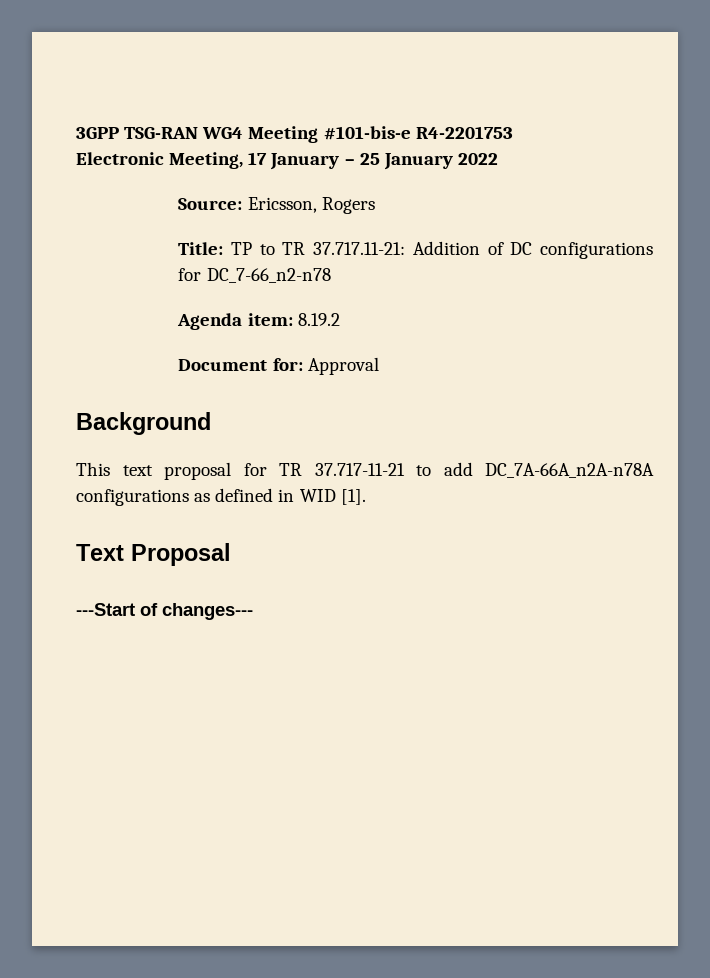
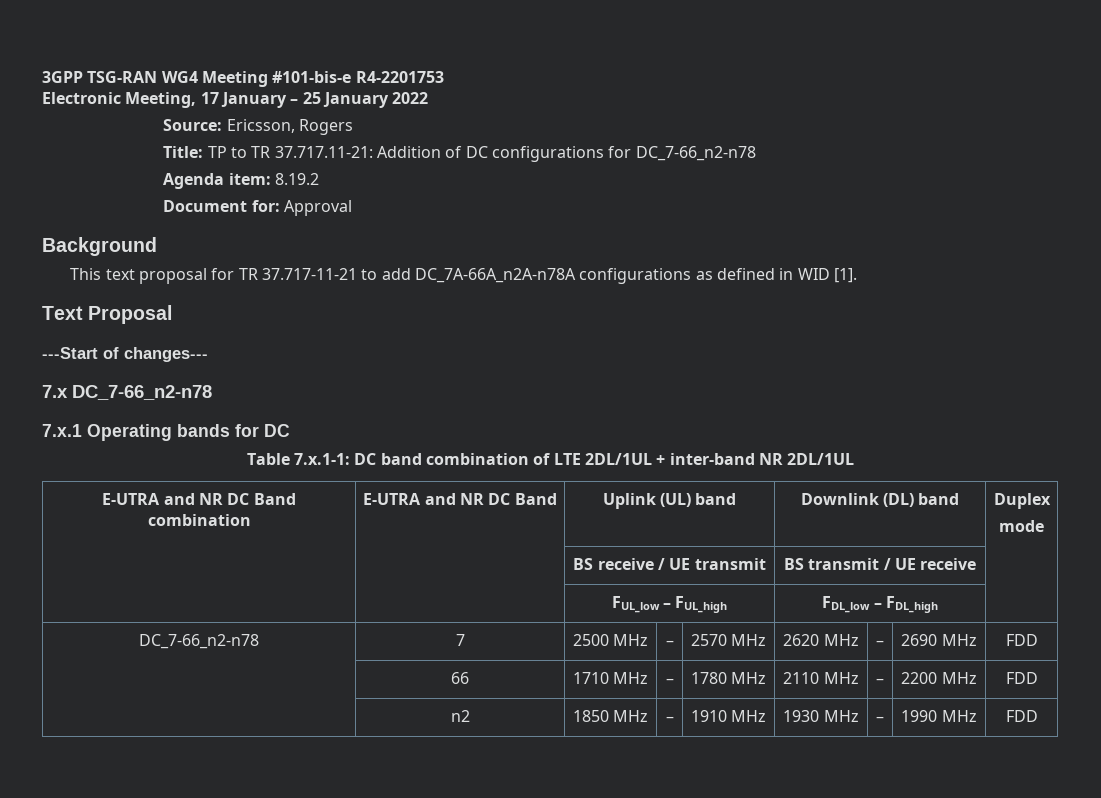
+ 7.x DC_7-66_n2-n78
+ 7.x.1 Operating bands for DC
+ Table 7.x.1-1: DC band combination of LTE 2DL/1UL + inter-band NR 2DL/1UL
+ E-UTRA and NR DC Band combination | E-UTRA and NR DC Band | Uplink (UL) band | Downlink (DL) band | Duplex
+ mode
+ | | BS receive / UE transmit | BS transmit / UE receive |
+ | | FUL_low – FUL_high | FDL_low – FDL_high |
+ DC_7-66_n2-n78 | 7 | 2500 MHz | – | 2570 MHz | 2620 MHz | – | 2690 MHz | FDD
+ | 66 | 1710 MHz | – | 1780 MHz | 2110 MHz | – | 2200 MHz | FDD
+ | n2 | 1850 MHz | – | 1910 MHz | 1930 MHz | – | 1990 MHz | FDD

